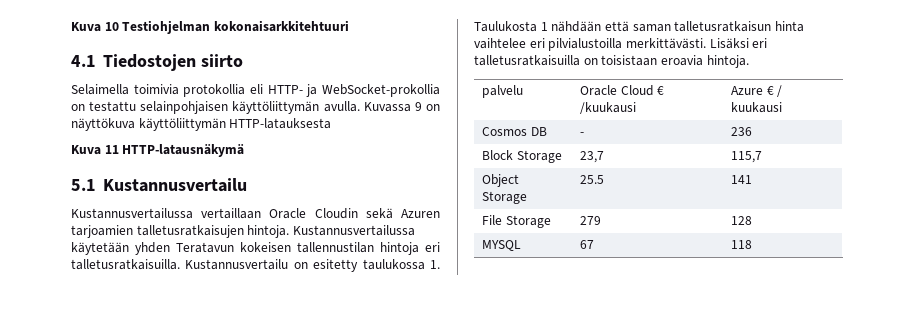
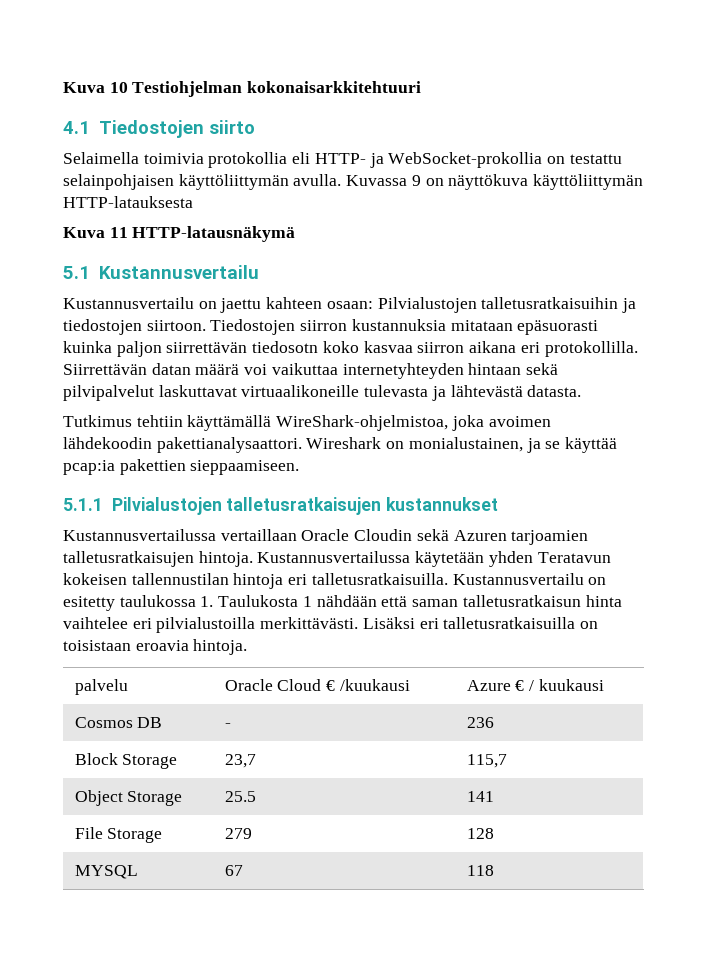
+ Kustannusvertailu on jaettu kahteen osaan: Pilvialustojen talletusratkaisuihin ja tiedostojen siirtoon. Tiedostojen siirron kustannuksia mitataan epäsuorasti kuinka paljon siirrettävän tiedosotn koko kasvaa siirron aikana eri protokollilla. Siirrettävän datan määrä voi vaikuttaa internetyhteyden hintaan sekä pilvipalvelut laskuttavat virtuaalikoneille tulevasta ja lähtevästä datasta.
+ Tutkimus tehtiin käyttämällä WireShark-ohjelmistoa, joka avoimen lähdekoodin pakettianalysaattori. Wireshark on monialustainen, ja se käyttää pcap:ia pakettien sieppaamiseen.
+ 5.1.1 Pilvialustojen talletusratkaisujen kustannukset

